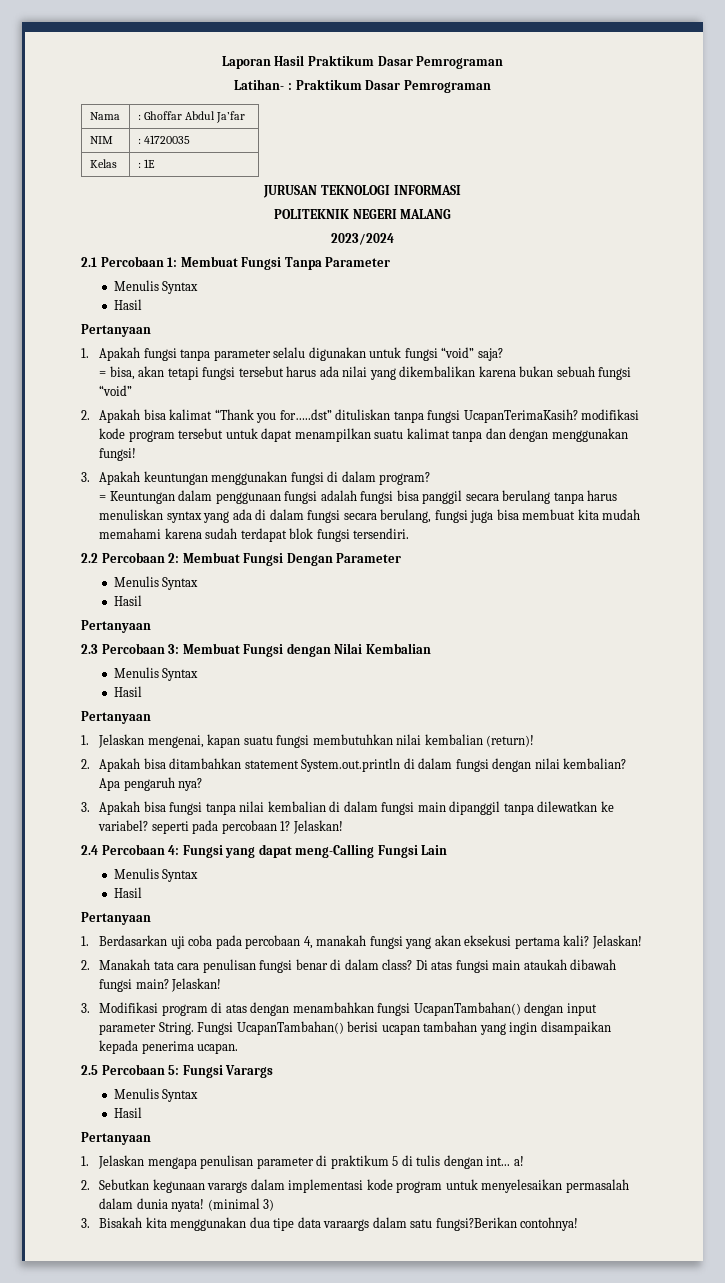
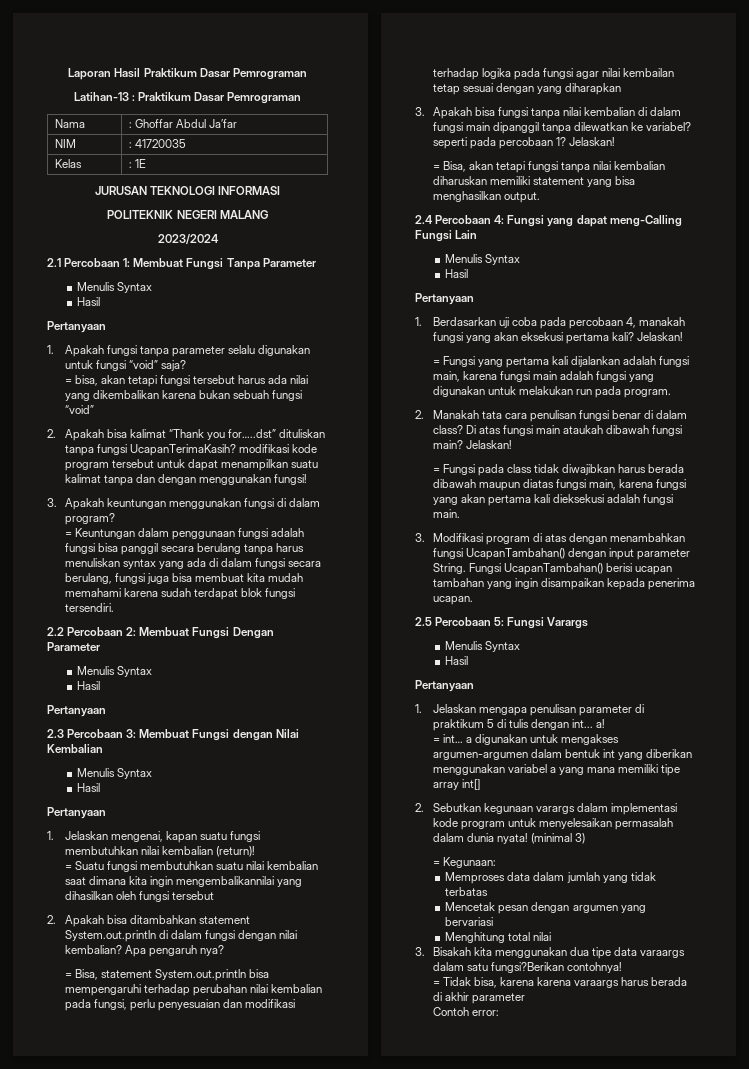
- Latihan- : Praktikum Dasar Pemrograman
+ Latihan-13 : Praktikum Dasar Pemrograman
+ = Suatu fungsi membutuhkan suatu nilai kembalian saat dimana kita ingin mengembalikannilai yang dihasilkan oleh fungsi tersebut
+ = Bisa, statement System.out.println bisa mempengaruhi terhadap perubahan nilai kembalian pada fungsi, perlu penyesuaian dan modifikasi terhadap logika pada fungsi agar nilai kembailan tetap sesuai dengan yang diharapkan
+ = Bisa, akan tetapi fungsi tanpa nilai kembalian diharuskan memiliki statement yang bisa menghasilkan output.
+ = Fungsi yang pertama kali dijalankan adalah fungsi main, karena fungsi main adalah fungsi yang digunakan untuk melakukan run pada program.
+ = Fungsi pada class tidak diwajibkan harus berada dibawah maupun diatas fungsi main, karena fungsi yang akan pertama kali dieksekusi adalah fungsi main.
+ = int… a digunakan untuk mengakses argumen-argumen dalam bentuk int yang diberikan menggunakan variabel a yang mana memiliki tipe array int[]
+ = Kegunaan:
+ Memproses data dalam jumlah yang tidak terbatas
+ Mencetak pesan dengan argumen yang bervariasi
+ Menghitung total nilai
+ = Tidak bisa, karena karena varaargs harus berada di akhir parameter
+ Contoh error:

